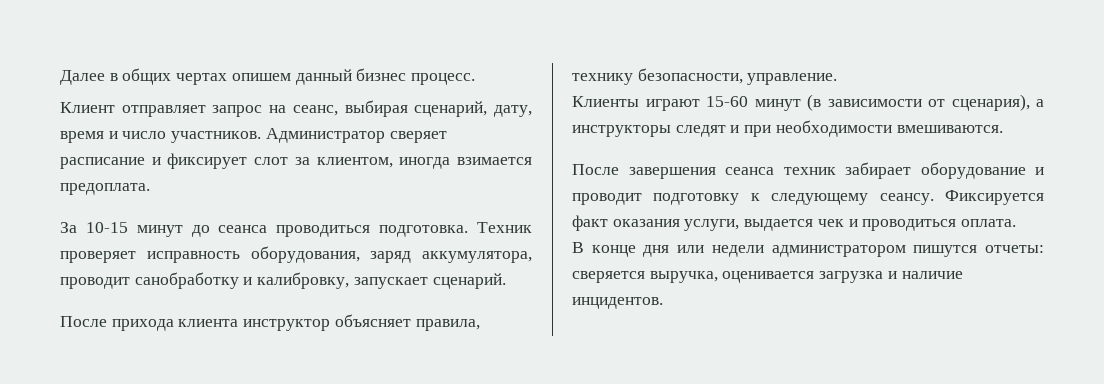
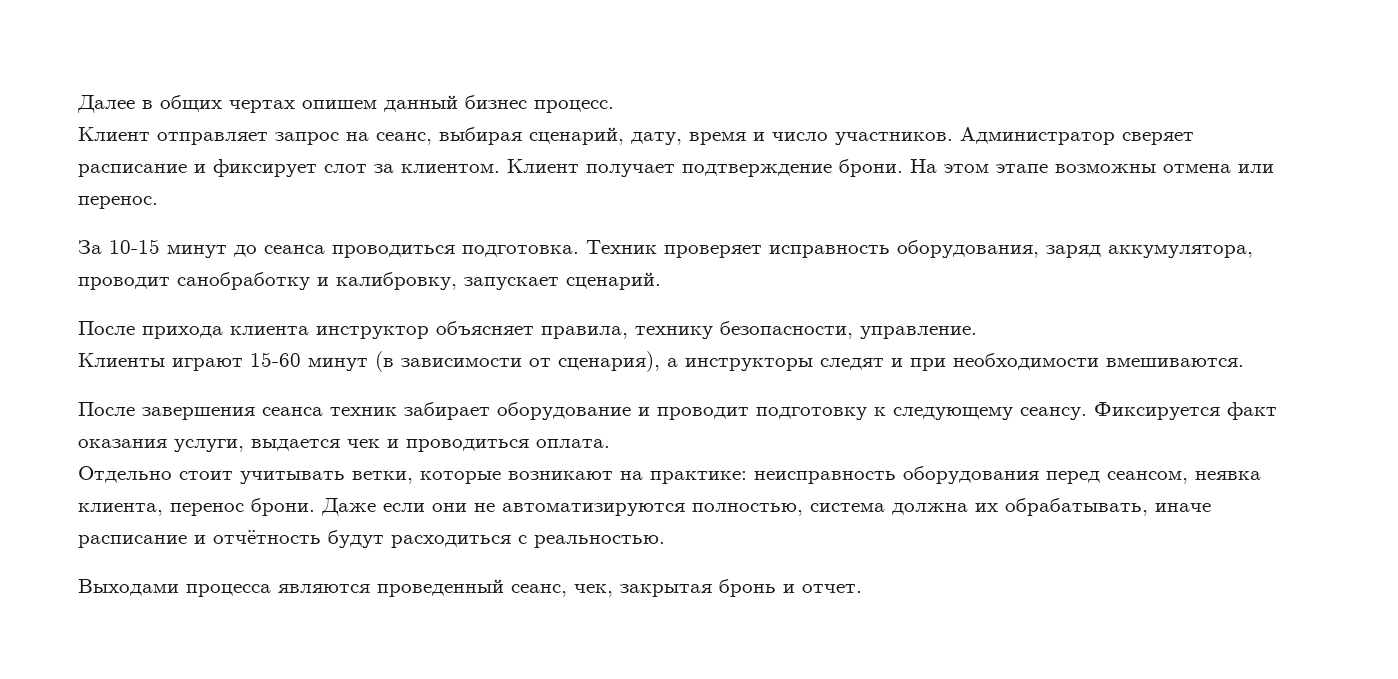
- Администратор сверяет расписание и фиксирует слот за клиентом, иногда взимается предоплата.
+ Администратор сверяет расписание и фиксирует слот за клиентом. Клиент получает подтверждение брони. На этом этапе возможны отмена или перенос.
- В конце дня или недели администратором пишутся отчеты: сверяется выручка, оценивается загрузка и наличие инцидентов.
+ Отдельно стоит учитывать ветки, которые возникают на практике: неисправность оборудования перед сеансом, неявка клиента, перенос брони. Даже если они не автоматизируются полностью, система должна их обрабатывать, иначе расписание и отчётность будут расходиться с реальностью.
+ Выходами процесса являются проведенный сеанс, чек, закрытая бронь и отчет.

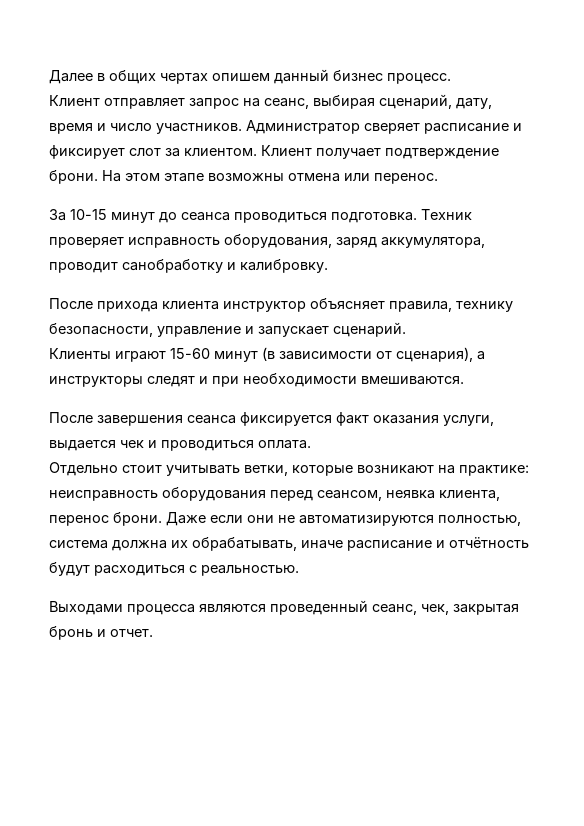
- Техник проверяет исправность оборудования, заряд аккумулятора, проводит санобработку и калибровку, запускает сценарий.
+ Техник проверяет исправность оборудования, заряд аккумулятора, проводит санобработку и калибровку.
- После прихода клиента инструктор объясняет правила, технику безопасности, управление.
+ После прихода клиента инструктор объясняет правила, технику безопасности, управление и запускает сценарий.
- После завершения сеанса техник забирает оборудование и проводит подготовку к следующему сеансу. Фиксируется факт оказания услуги, выдается чек и проводиться оплата.
+ После завершения сеанса фиксируется факт оказания услуги, выдается чек и проводиться оплата.

